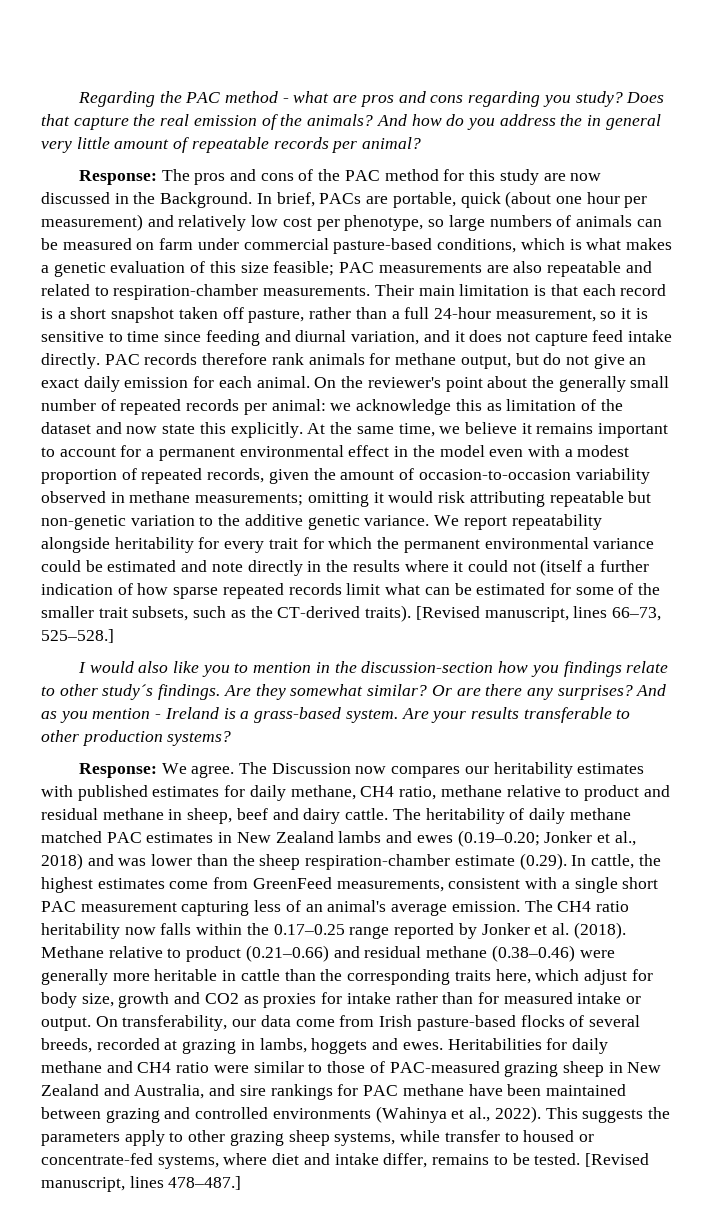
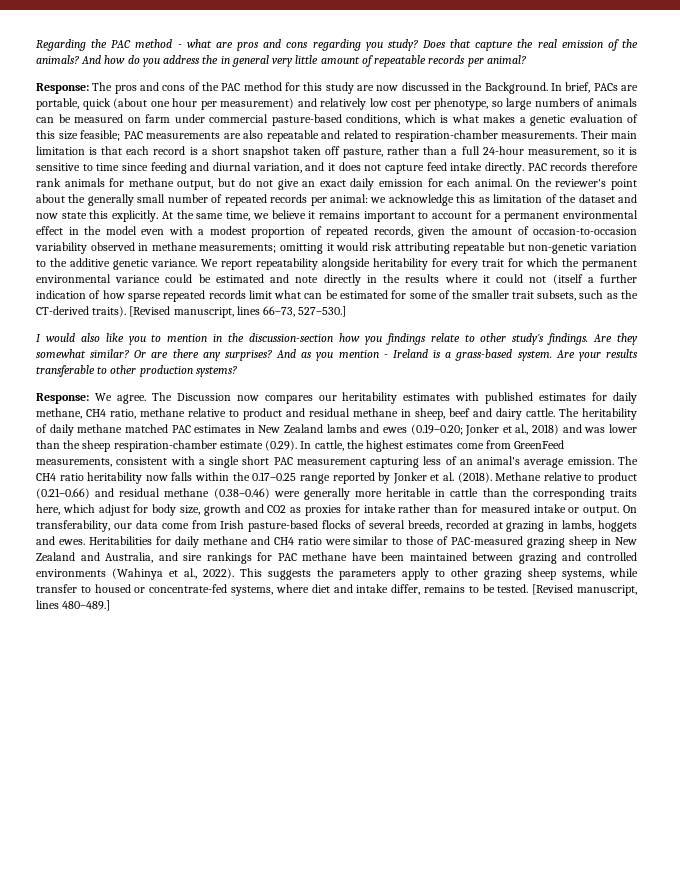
- [Revised manuscript, lines 66–73, 525–528.]
+ [Revised manuscript, lines 66–73, 527–530.]
- [Revised manuscript, lines 478–487.]
+ [Revised manuscript, lines 480–489.]

